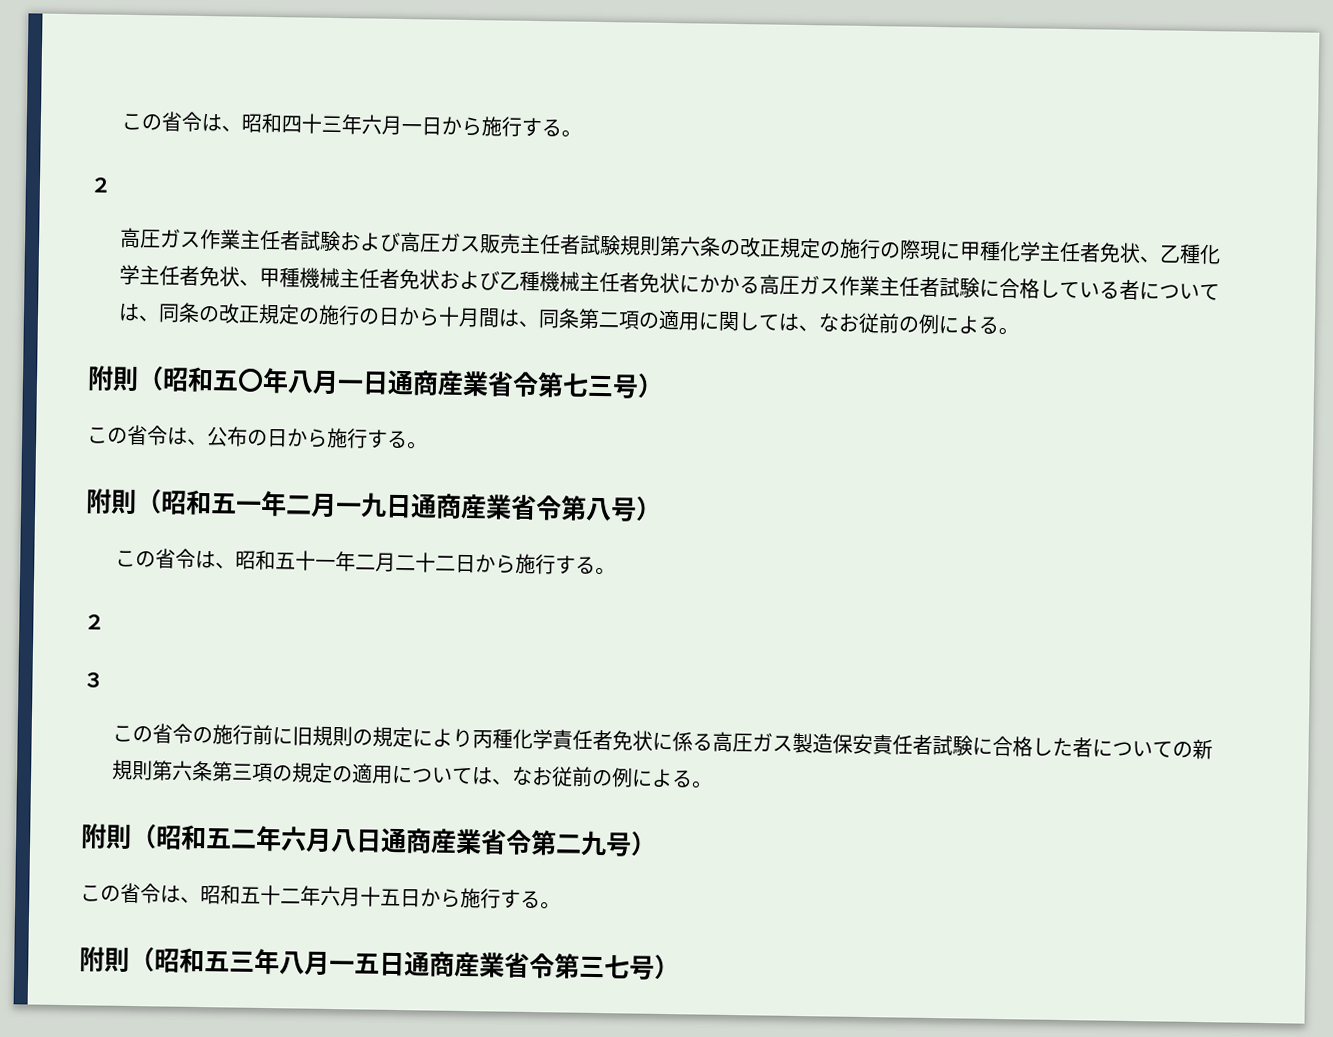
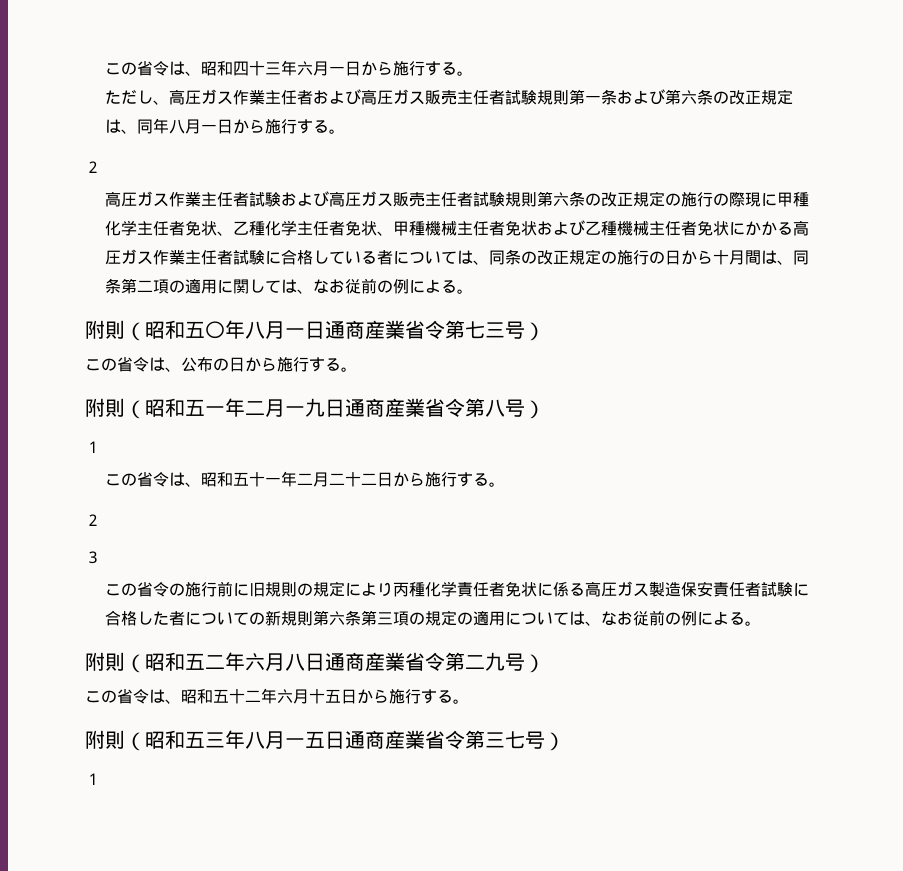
+ ただし、高圧ガス作業主任者および高圧ガス販売主任者試験規則第一条および第六条の改正規定は、同年八月一日から施行する。
  附則（昭和五一年二月一九日通商産業省令第八号）
+ １
  附則（昭和五三年八月一五日通商産業省令第三七号）
+ １

